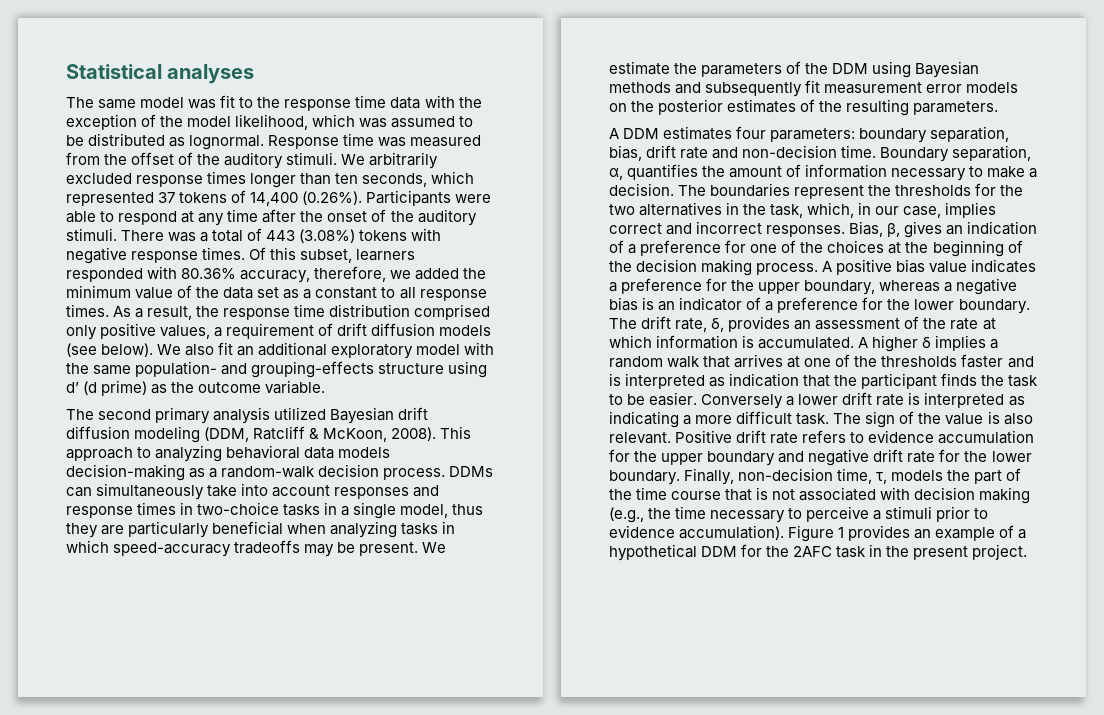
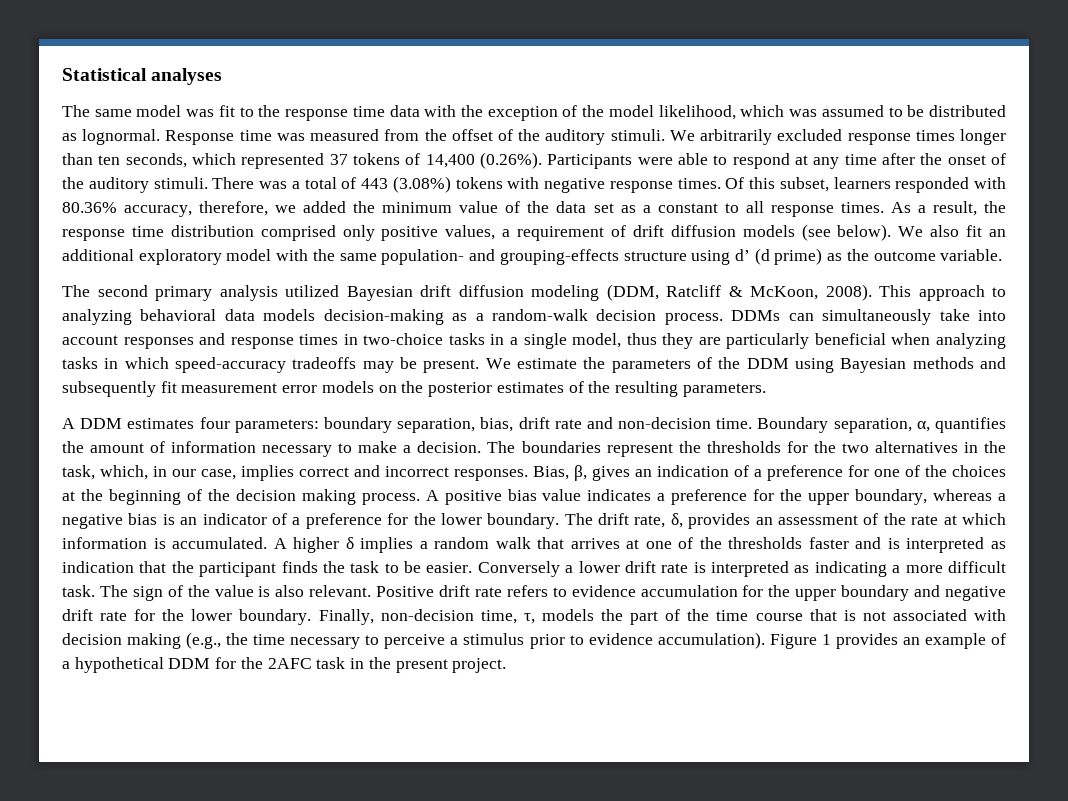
- Finally, non-decision time, τ, models the part of the time course that is not associated with decision making (e.g., the time necessary to perceive a stimuli prior to evidence accumulation).
+ Finally, non-decision time, τ, models the part of the time course that is not associated with decision making (e.g., the time necessary to perceive a stimulus prior to evidence accumulation).

